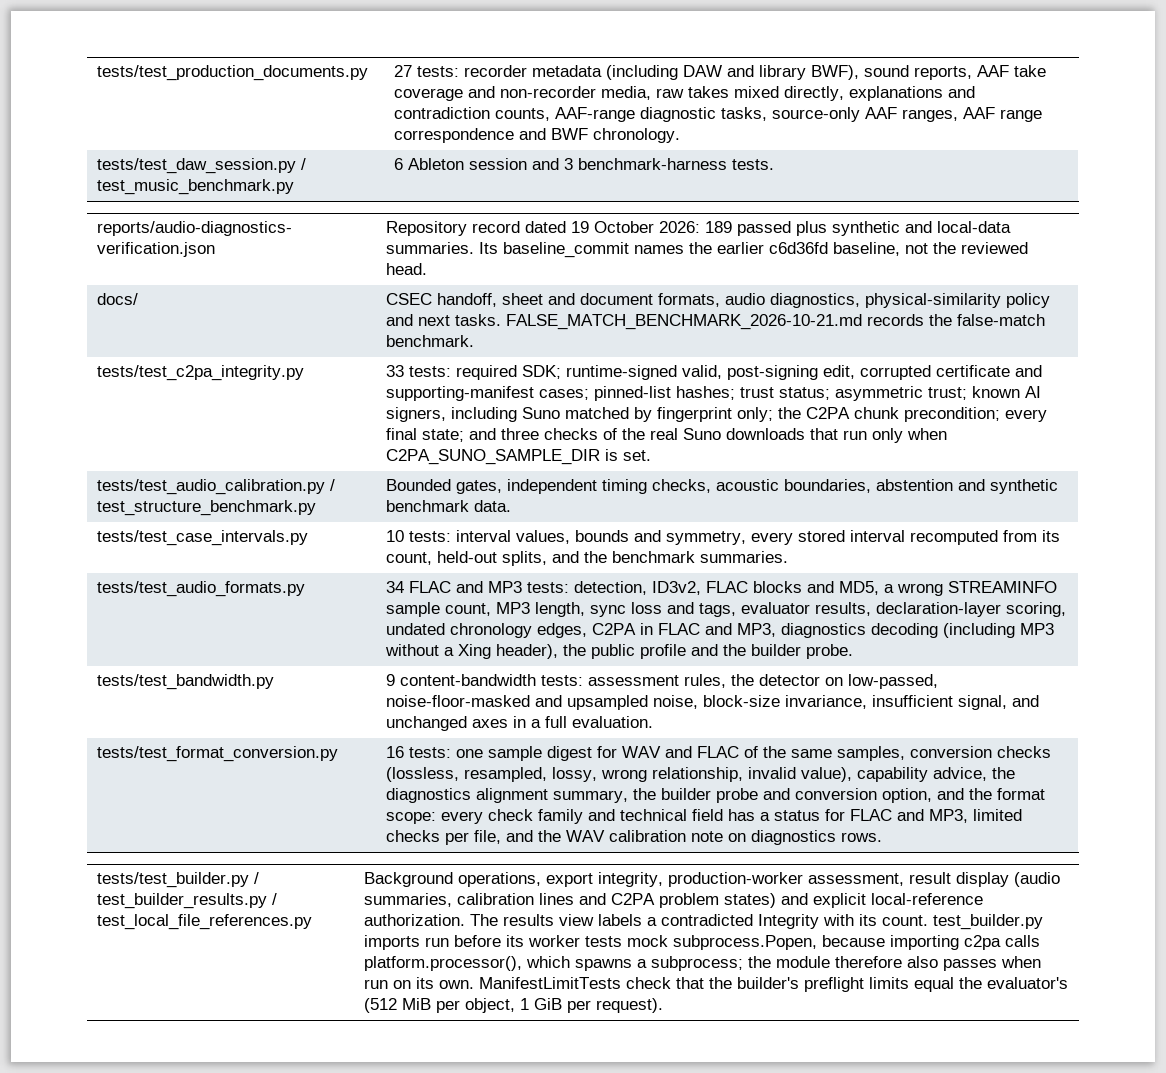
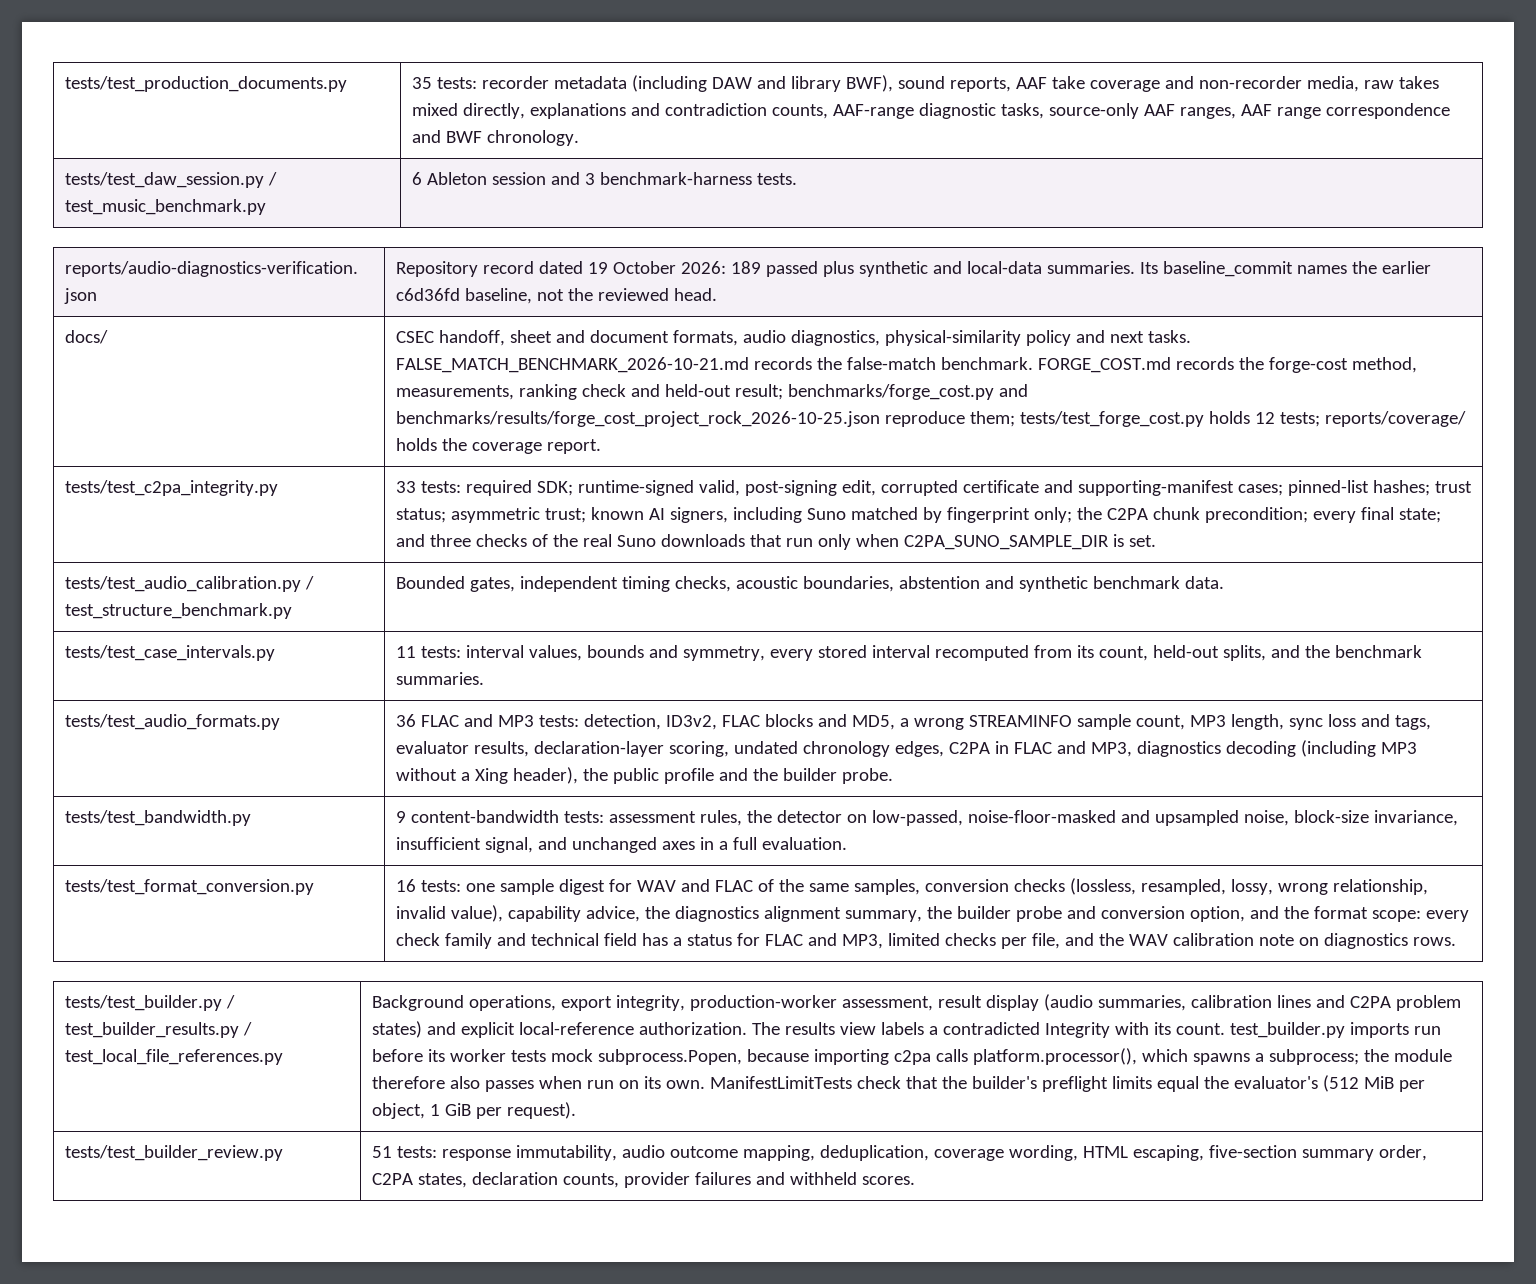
- tests/test_production_documents.py | 27 tests: recorder metadata (including DAW and library BWF), sound reports, AAF take coverage and non-recorder media, raw takes mixed directly, explanations and contradiction counts, AAF-range diagnostic tasks, source-only AAF ranges, AAF range correspondence and BWF chronology.
+ tests/test_production_documents.py | 35 tests: recorder metadata (including DAW and library BWF), sound reports, AAF take coverage and non-recorder media, raw takes mixed directly, explanations and contradiction counts, AAF-range diagnostic tasks, source-only AAF ranges, AAF range correspondence and BWF chronology.
+ FORGE_COST.md records the forge-cost method, measurements, ranking check and held-out result; benchmarks/forge_cost.py and benchmarks/results/forge_cost_project_rock_2026-10-25.json reproduce them; tests/test_forge_cost.py holds 12 tests; reports/coverage/ holds the coverage report.
- tests/test_case_intervals.py | 10 tests: interval values, bounds and symmetry, every stored interval recomputed from its count, held-out splits, and the benchmark summaries.
+ tests/test_case_intervals.py | 11 tests: interval values, bounds and symmetry, every stored interval recomputed from its count, held-out splits, and the benchmark summaries.
- 34 FLAC and MP3 tests: detection, ID3v2, FLAC blocks and MD5, a wrong STREAMINFO sample count, MP3 length, sync loss and tags, evaluator results, declaration-layer scoring, undated chronology edges, C2PA in FLAC and MP3, diagnostics decoding (including MP3 without a Xing header), the public profile and the builder probe.
+ 36 FLAC and MP3 tests: detection, ID3v2, FLAC blocks and MD5, a wrong STREAMINFO sample count, MP3 length, sync loss and tags, evaluator results, declaration-layer scoring, undated chronology edges, C2PA in FLAC and MP3, diagnostics decoding (including MP3 without a Xing header), the public profile and the builder probe.
+ tests/test_builder_review.py | 51 tests: response immutability, audio outcome mapping, deduplication, coverage wording, HTML escaping, five-section summary order, C2PA states, declaration counts, provider failures and withheld scores.

